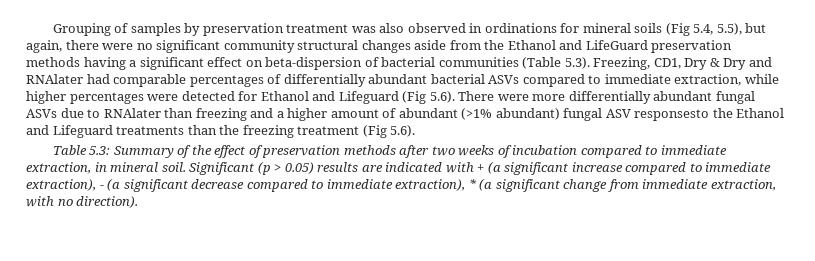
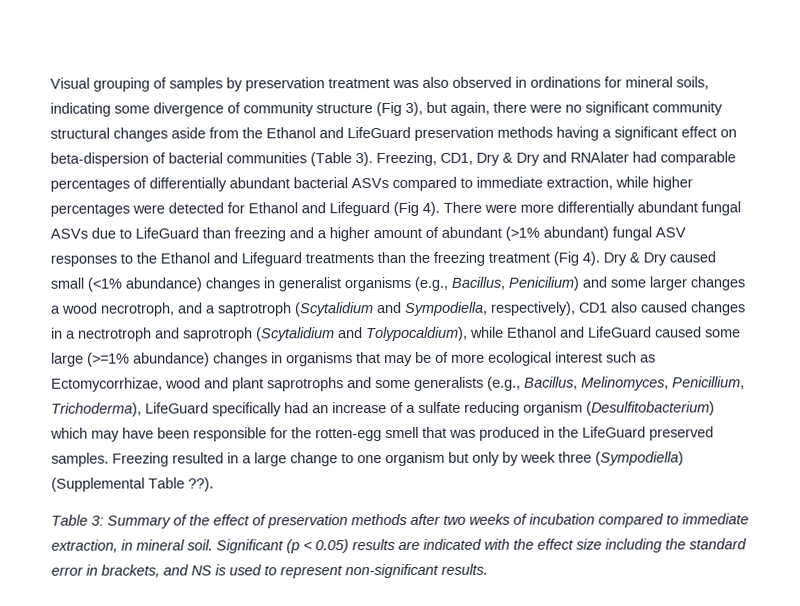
- Grouping of samples by preservation treatment was also observed in ordinations for mineral soils (Fig 5.4, 5.5), but again, there were no significant community structural changes aside from the Ethanol and LifeGuard preservation methods having a significant effect on beta-dispersion of bacterial communities (Table 5.3). Freezing, CD1, Dry & Dry and RNAlater had comparable percentages of differentially abundant bacterial ASVs compared to immediate extraction, while higher percentages were detected for Ethanol and Lifeguard (Fig 5.6). There were more differentially abundant fungal ASVs due to RNAlater than freezing and a higher amount of abundant (>1% abundant) fungal ASV responsesto the Ethanol and Lifeguard treatments than the freezing treatment (Fig 5.6).
- Table 5.3:
+ Visual grouping of samples by preservation treatment was also observed in ordinations for mineral soils, indicating some divergence of community structure (Fig 3), but again, there were no significant community structural changes aside from the Ethanol and LifeGuard preservation methods having a significant effect on beta-dispersion of bacterial communities (Table 3). Freezing, CD1, Dry & Dry and RNAlater had comparable percentages of differentially abundant bacterial ASVs compared to immediate extraction, while higher percentages were detected for Ethanol and Lifeguard (Fig 4). There were more differentially abundant fungal ASVs due to LifeGuard than freezing and a higher amount of abundant (>1% abundant) fungal ASV responses to the Ethanol and Lifeguard treatments than the freezing treatment (Fig 4). Dry & Dry caused small (<1% abundance) changes in generalist organisms (e.g., Bacillus, Penicilium) and some larger changes a wood necrotroph, and a saptrotroph (Scytalidium and Sympodiella, respectively), CD1 also caused changes in a nectrotroph and saprotroph (Scytalidium and Tolypocaldium), while Ethanol and LifeGuard caused some large (>=1% abundance) changes in organisms that may be of more ecological interest such as Ectomycorrhizae, wood and plant saprotrophs and some generalists (e.g., Bacillus, Melinomyces, Penicillium, Trichoderma), LifeGuard specifically had an increase of a sulfate reducing organism (Desulfitobacterium) which may have been responsible for the rotten-egg smell that was produced in the LifeGuard preserved samples. Freezing resulted in a large change to one organism but only by week three (Sympodiella) (Supplemental Table ??).
+ Table 3:
- Significant (p > 0.05) results are indicated with + (a significant increase compared to immediate extraction), - (a significant decrease compared to immediate extraction), * (a significant change from immediate extraction, with no direction).
+ Significant (p < 0.05) results are indicated with the effect size including the standard error in brackets, and NS is used to represent non-significant results.

